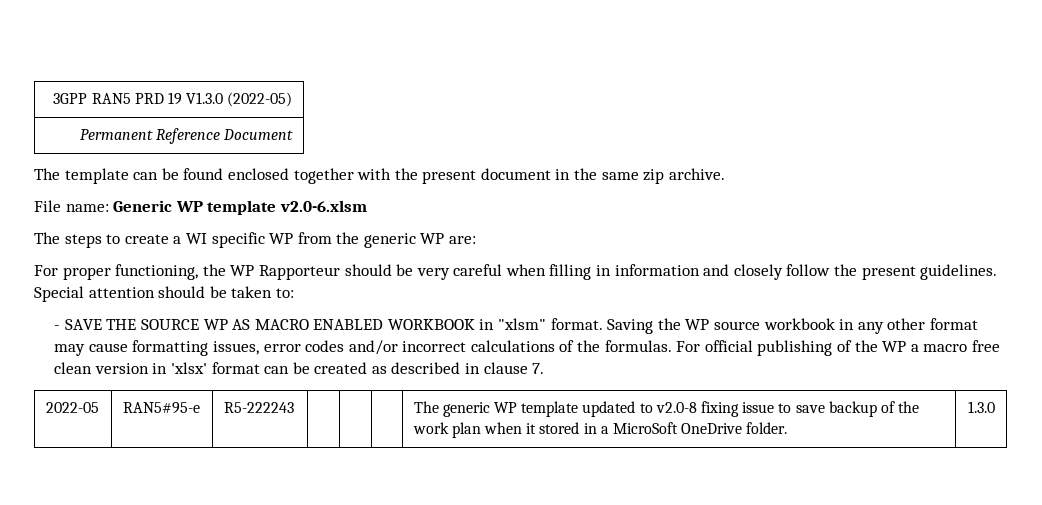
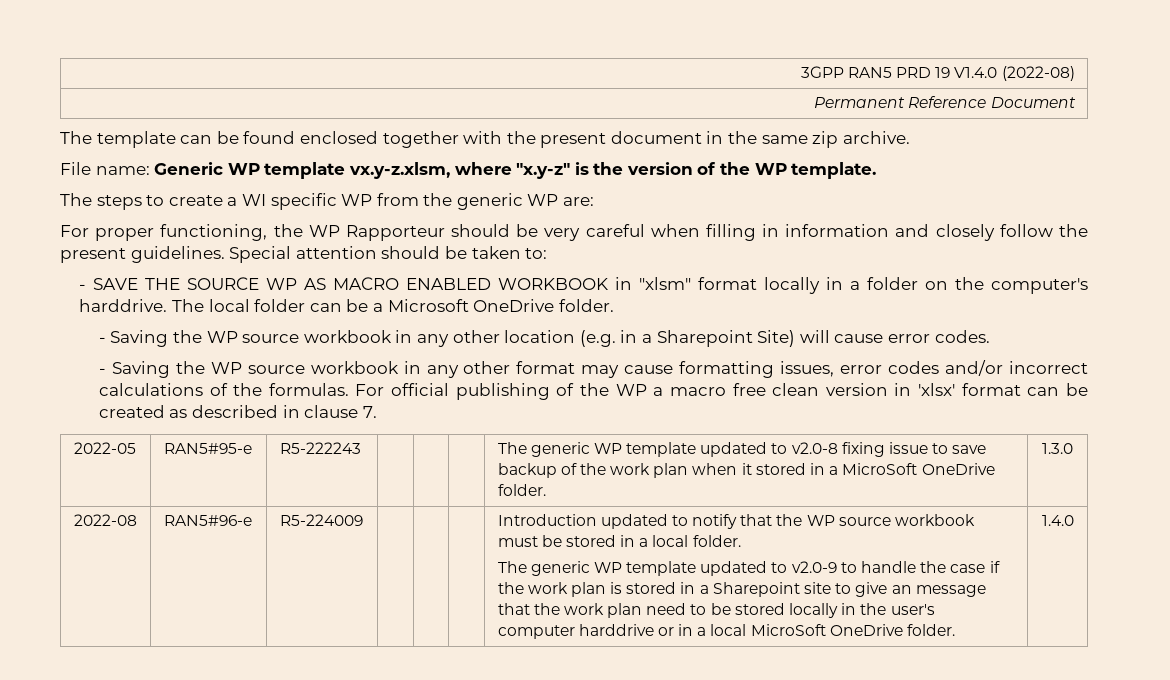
- 3GPP RAN5 PRD 19 V1.3.0 (2022-05)
+ 3GPP RAN5 PRD 19 V1.4.0 (2022-08)
- File name: Generic WP template v2.0-6.xlsm
+ File name: Generic WP template vx.y-z.xlsm, where "x.y-z" is the version of the WP template.
- - SAVE THE SOURCE WP AS MACRO ENABLED WORKBOOK in "xlsm" format. Saving the WP source workbook in any other format may cause formatting issues, error codes and/or incorrect calculations of the formulas.
+ - SAVE THE SOURCE WP AS MACRO ENABLED WORKBOOK in "xlsm" format locally in a folder on the computer's harddrive. The local folder can be a Microsoft OneDrive folder.
+ - Saving the WP source workbook in any other location (e.g. in a Sharepoint Site) will cause error codes.
+ - Saving the WP source workbook in any other format may cause formatting issues, error codes and/or incorrect calculations of the formulas.
+ 2022-08 | RAN5#96-e | R5-224009 | | | | Introduction updated to notify that the WP source workbook must be stored in a local folder.
+ The generic WP template updated to v2.0-9 to handle the case if the work plan is stored in a Sharepoint site to give an message that the work plan need to be stored locally in the user's computer harddrive or in a local MicroSoft OneDrive folder. | 1.4.0

